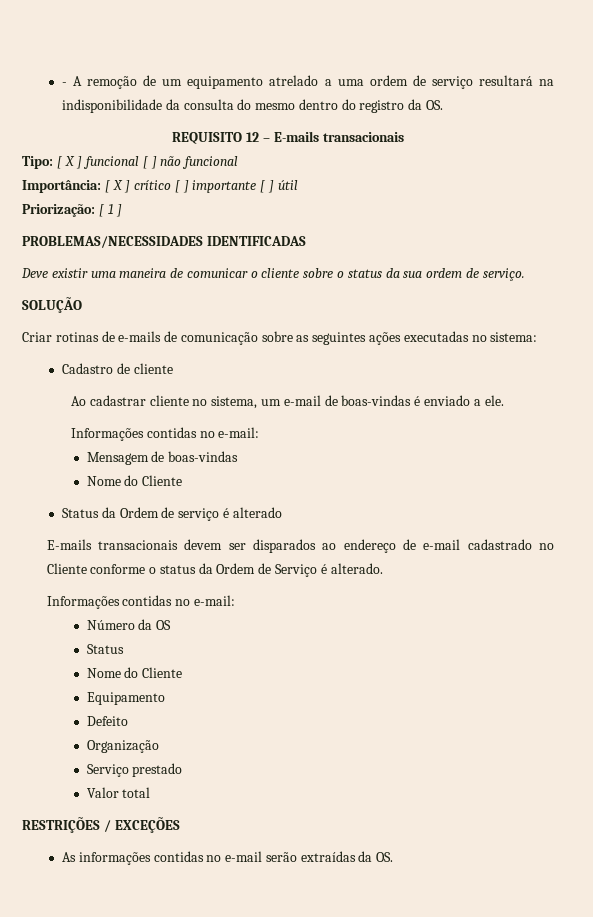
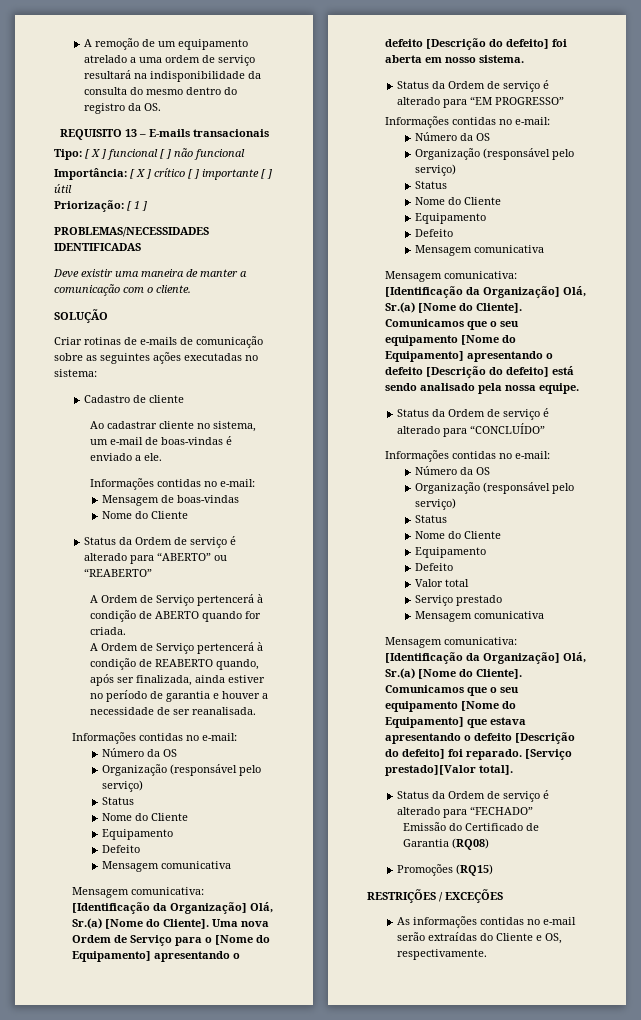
- - A remoção de um equipamento atrelado a uma ordem de serviço resultará na indisponibilidade da consulta do mesmo dentro do registro da OS.
+ A remoção de um equipamento atrelado a uma ordem de serviço resultará na indisponibilidade da consulta do mesmo dentro do registro da OS.
- REQUISITO 12 – E-mails transacionais
+ REQUISITO 13 – E-mails transacionais
- Deve existir uma maneira de comunicar o cliente sobre o status da sua ordem de serviço.
+ Deve existir uma maneira de manter a comunicação com o cliente.
- Status da Ordem de serviço é alterado
- E-mails transacionais devem ser disparados ao endereço de e-mail cadastrado no Cliente conforme o status da Ordem de Serviço é alterado.
+ Status da Ordem de serviço é alterado para “ABERTO” ou “REABERTO”
+ A Ordem de Serviço pertencerá à condição de ABERTO quando for criada.
+ A Ordem de Serviço pertencerá à condição de REABERTO quando, após ser finalizada, ainda estiver no período de garantia e houver a necessidade de ser reanalisada.
  Informações contidas no e-mail:
  Número da OS
+ Organização (responsável pelo serviço)
  Status
  Nome do Cliente
  Equipamento
  Defeito
- Organização
+ Mensagem comunicativa
+ Mensagem comunicativa: [Identificação da Organização] Olá, Sr.(a) [Nome do Cliente]. Uma nova Ordem de Serviço para o [Nome do Equipamento] apresentando o defeito [Descrição do defeito] foi aberta em nosso sistema.
+ Status da Ordem de serviço é alterado para “EM PROGRESSO”
+ Informações contidas no e-mail:
+ Número da OS
+ Organização (responsável pelo serviço)
+ Status
+ Nome do Cliente
+ Equipamento
+ Defeito
+ Mensagem comunicativa
+ Mensagem comunicativa: [Identificação da Organização] Olá, Sr.(a) [Nome do Cliente]. Comunicamos que o seu equipamento [Nome do Equipamento] apresentando o defeito [Descrição do defeito] está sendo analisado pela nossa equipe.
+ Status da Ordem de serviço é alterado para “CONCLUÍDO”
+ Informações contidas no e-mail:
+ Número da OS
+ Organização (responsável pelo serviço)
+ Status
+ Nome do Cliente
+ Equipamento
+ Defeito
+ Valor total
  Serviço prestado
- Valor total
+ Mensagem comunicativa
+ Mensagem comunicativa: [Identificação da Organização] Olá, Sr.(a) [Nome do Cliente]. Comunicamos que o seu equipamento [Nome do Equipamento] que estava apresentando o defeito [Descrição do defeito] foi reparado. [Serviço prestado][Valor total].
+ Status da Ordem de serviço é alterado para “FECHADO”
+ Emissão do Certificado de Garantia (RQ08)
+ Promoções (RQ15)
- As informações contidas no e-mail serão extraídas da OS.
+ As informações contidas no e-mail serão extraídas do Cliente e OS, respectivamente.

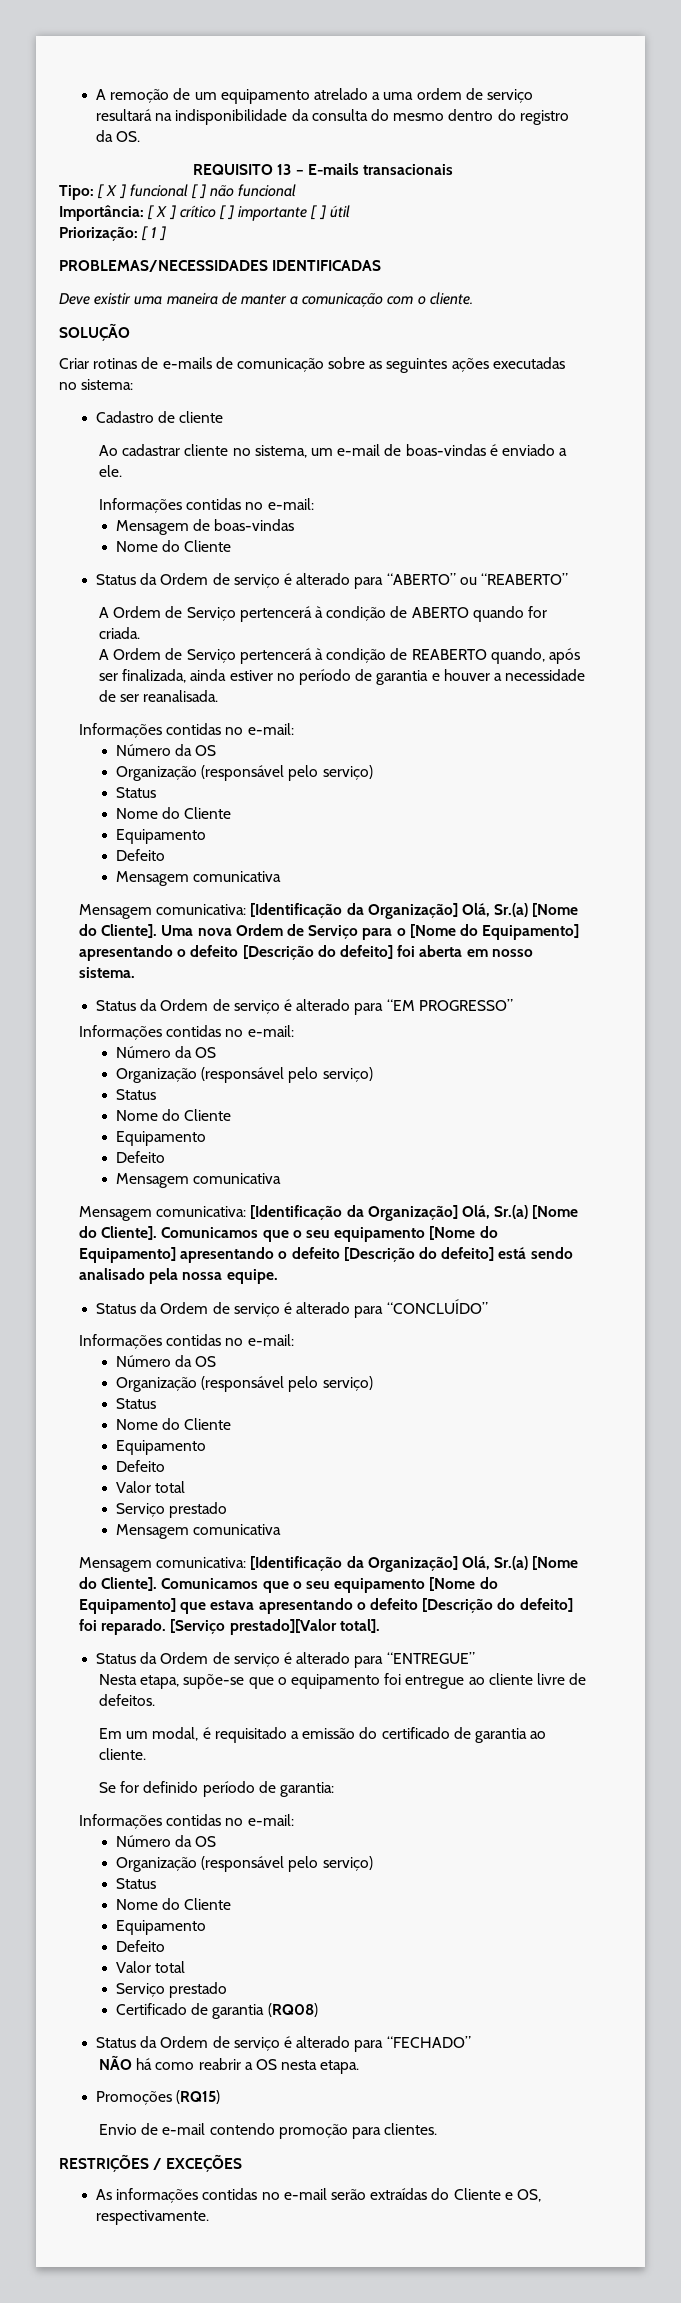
+ Status da Ordem de serviço é alterado para “ENTREGUE”
+ Nesta etapa, supõe-se que o equipamento foi entregue ao cliente livre de defeitos.
+ Em um modal, é requisitado a emissão do certificado de garantia ao cliente.
+ Se for definido período de garantia:
+ Informações contidas no e-mail:
+ Número da OS
+ Organização (responsável pelo serviço)
+ Status
+ Nome do Cliente
+ Equipamento
+ Defeito
+ Valor total
+ Serviço prestado
+ Certificado de garantia (RQ08)
- Emissão do Certificado de Garantia (RQ08)
+ NÃO há como reabrir a OS nesta etapa.
  Promoções (RQ15)
+ Envio de e-mail contendo promoção para clientes.

